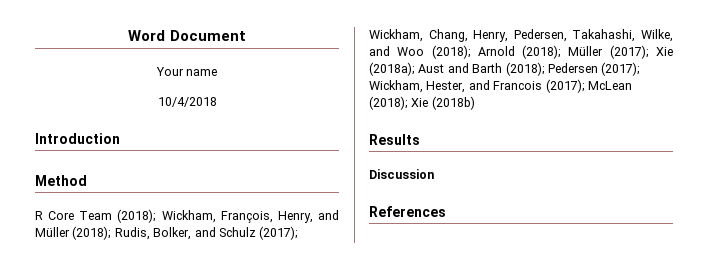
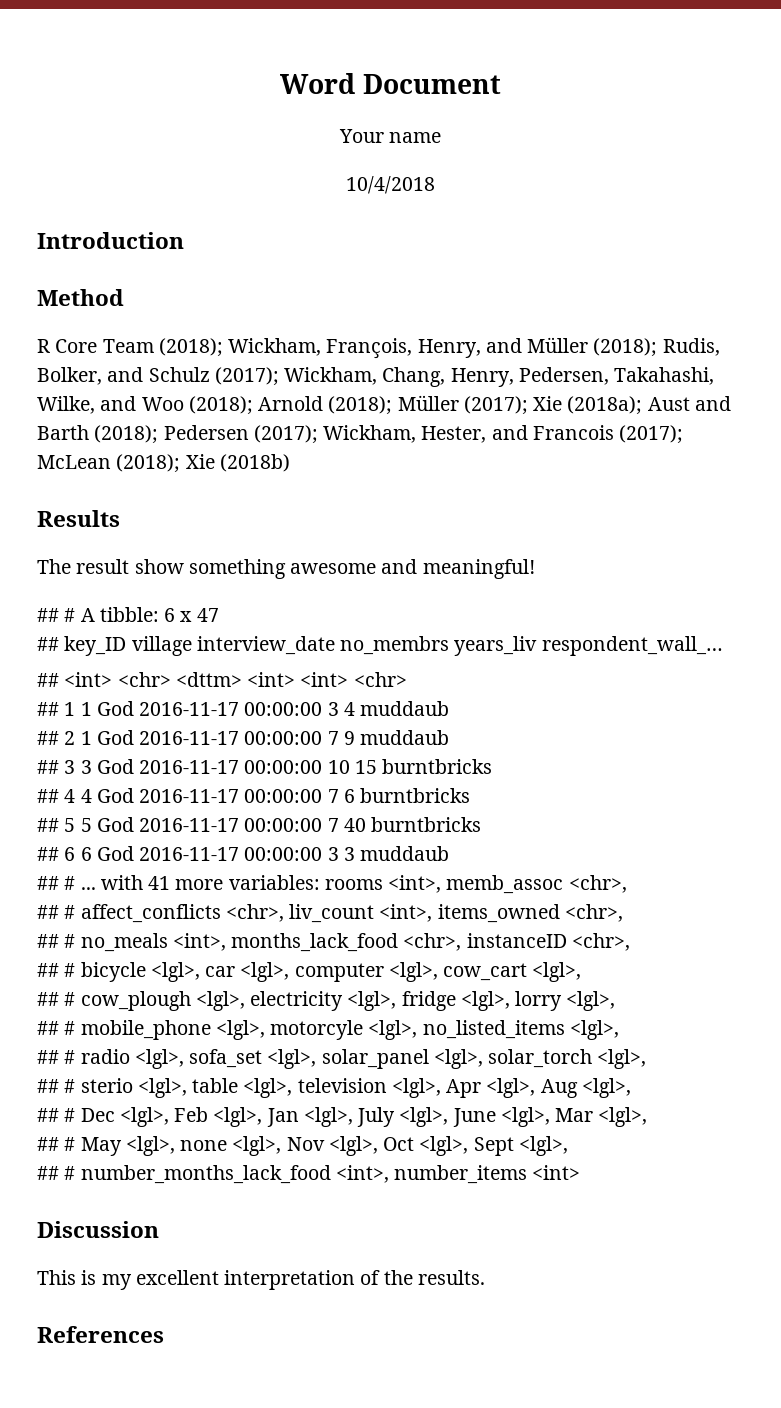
+ The result show something awesome and meaningful!
+ ## # A tibble: 6 x 47
+ ## key_ID village interview_date no_membrs years_liv respondent_wall_…
+ ## <int> <chr> <dttm> <int> <int> <chr>
+ ## 1 1 God 2016-11-17 00:00:00 3 4 muddaub
+ ## 2 1 God 2016-11-17 00:00:00 7 9 muddaub
+ ## 3 3 God 2016-11-17 00:00:00 10 15 burntbricks
+ ## 4 4 God 2016-11-17 00:00:00 7 6 burntbricks
+ ## 5 5 God 2016-11-17 00:00:00 7 40 burntbricks
+ ## 6 6 God 2016-11-17 00:00:00 3 3 muddaub
+ ## # ... with 41 more variables: rooms <int>, memb_assoc <chr>,
+ ## # affect_conflicts <chr>, liv_count <int>, items_owned <chr>,
+ ## # no_meals <int>, months_lack_food <chr>, instanceID <chr>,
+ ## # bicycle <lgl>, car <lgl>, computer <lgl>, cow_cart <lgl>,
+ ## # cow_plough <lgl>, electricity <lgl>, fridge <lgl>, lorry <lgl>,
+ ## # mobile_phone <lgl>, motorcyle <lgl>, no_listed_items <lgl>,
+ ## # radio <lgl>, sofa_set <lgl>, solar_panel <lgl>, solar_torch <lgl>,
+ ## # sterio <lgl>, table <lgl>, television <lgl>, Apr <lgl>, Aug <lgl>,
+ ## # Dec <lgl>, Feb <lgl>, Jan <lgl>, July <lgl>, June <lgl>, Mar <lgl>,
+ ## # May <lgl>, none <lgl>, Nov <lgl>, Oct <lgl>, Sept <lgl>,
+ ## # number_months_lack_food <int>, number_items <int>
  Discussion
+ This is my excellent interpretation of the results.

